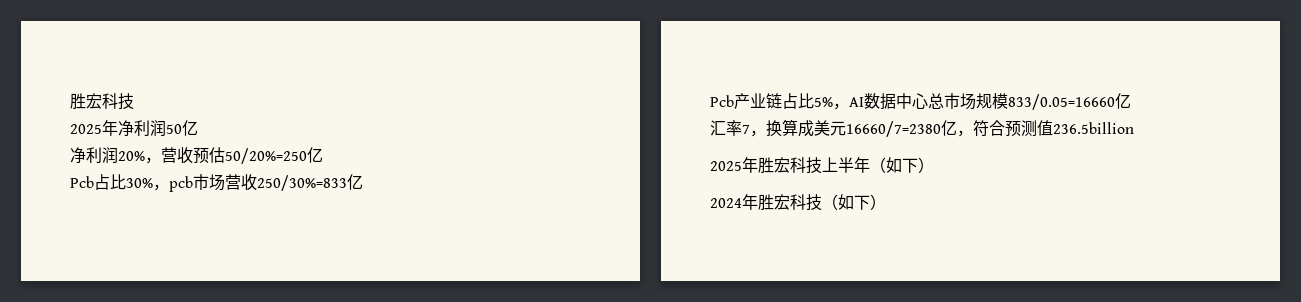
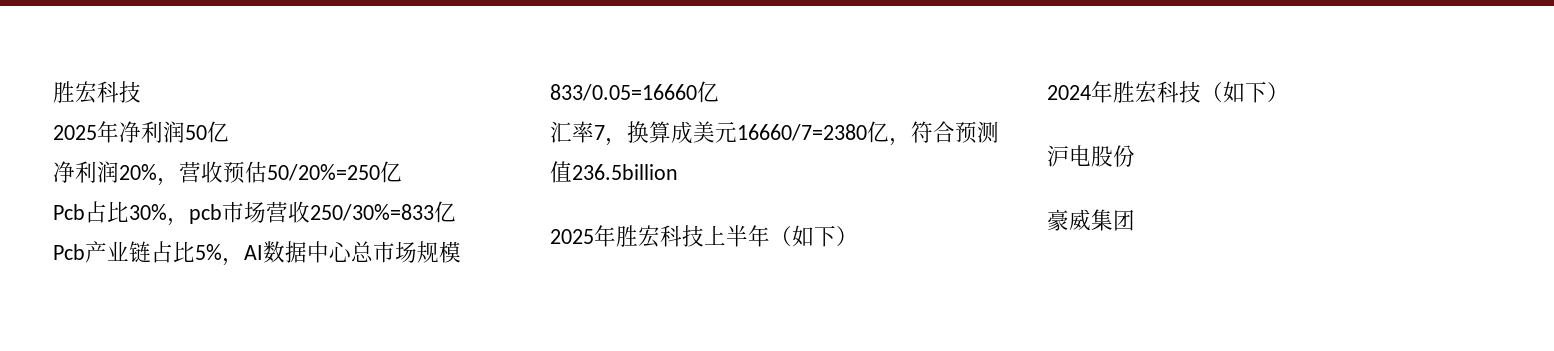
+ 沪电股份
+ 豪威集团

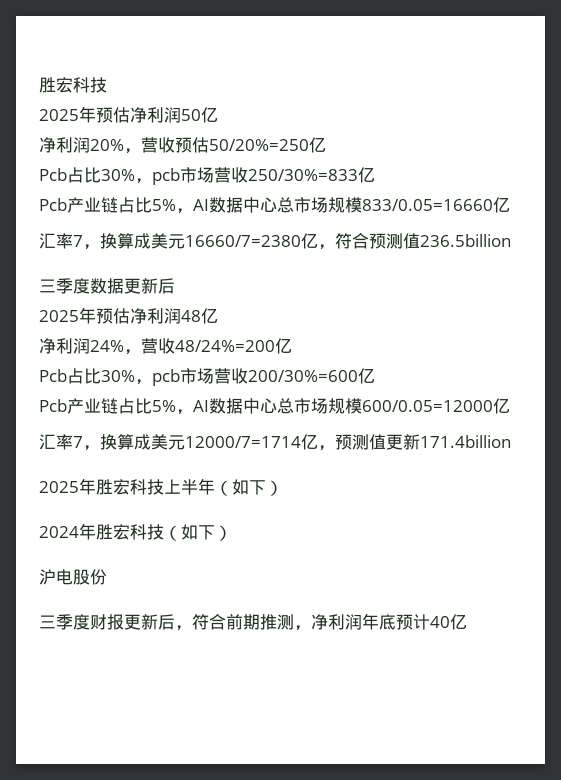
- 2025年净利润50亿
+ 2025年预估净利润50亿
+ 三季度数据更新后
+ 2025年预估净利润48亿
+ 净利润24%，营收48/24%=200亿
+ Pcb占比30%，pcb市场营收200/30%=600亿
+ Pcb产业链占比5%，AI数据中心总市场规模600/0.05=12000亿
+ 汇率7，换算成美元12000/7=1714亿，预测值更新171.4billion
- 豪威集团
+ 三季度财报更新后，符合前期推测，净利润年底预计40亿

